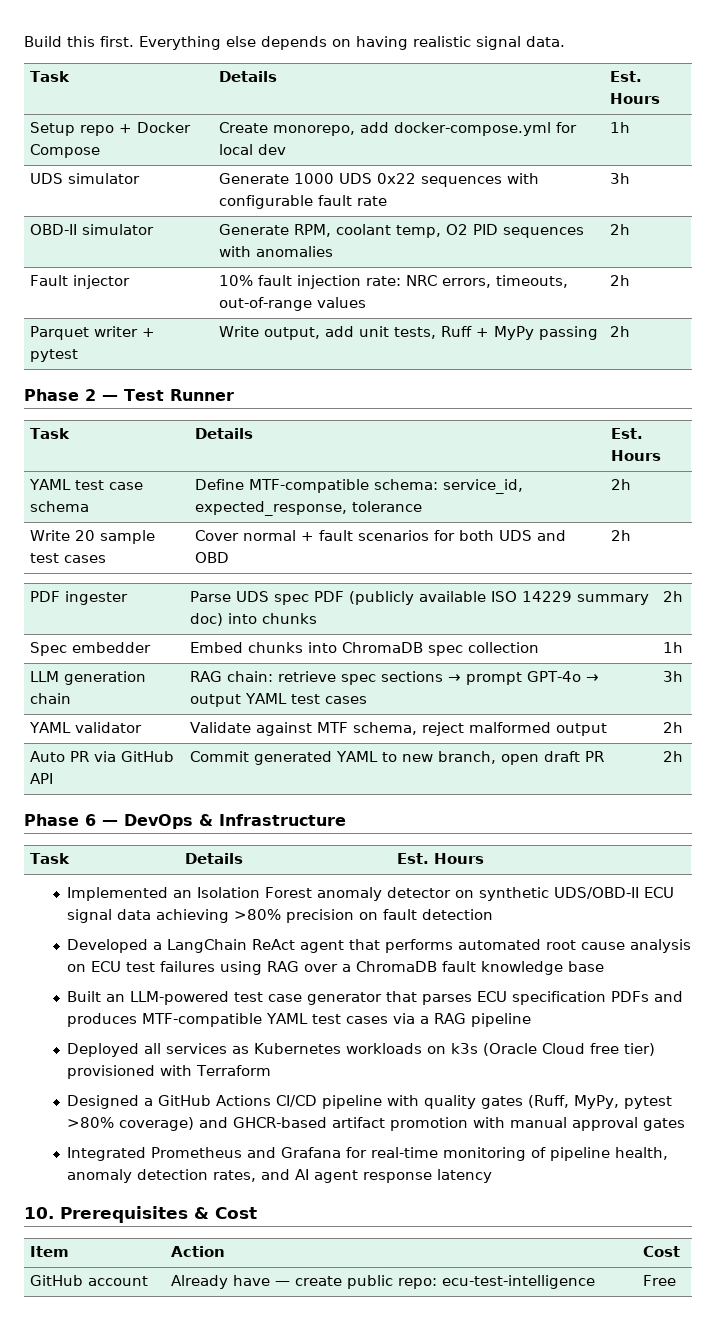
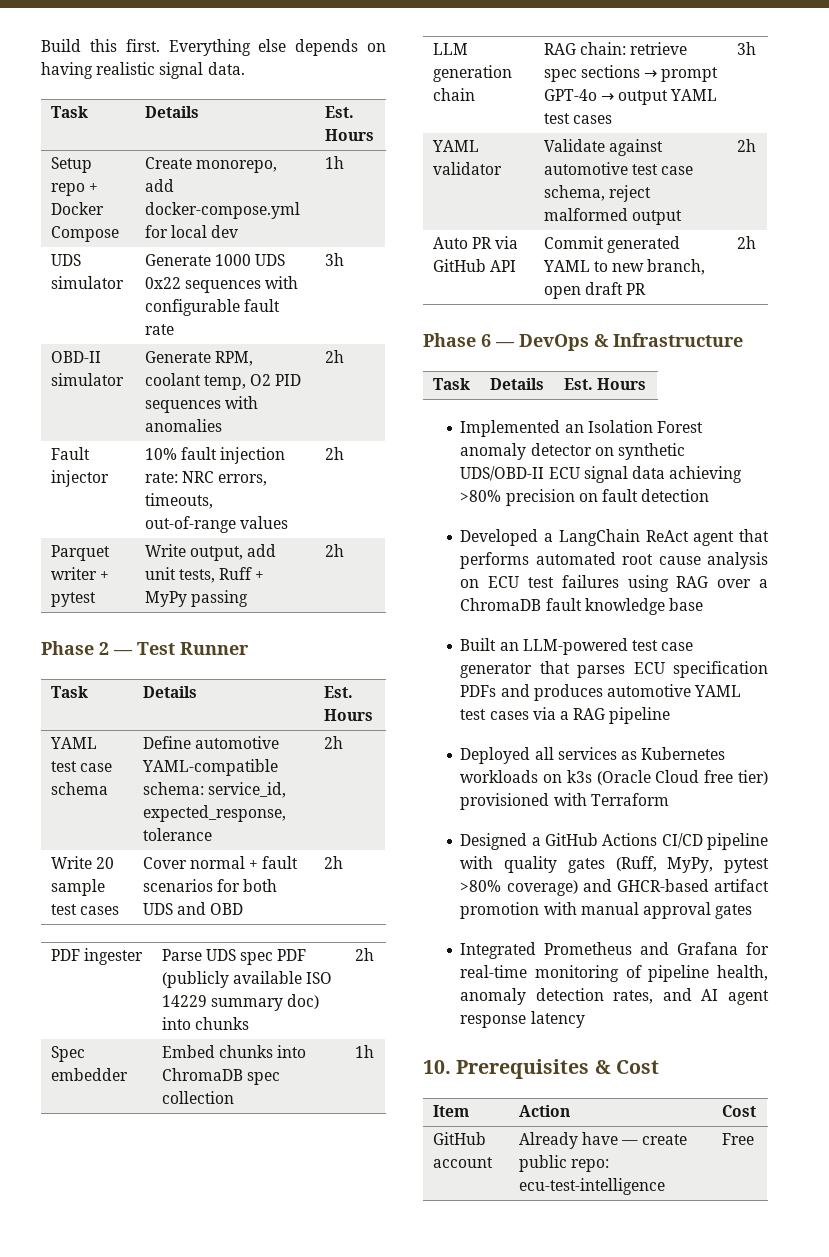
- YAML test case schema | Define MTF-compatible schema: service_id, expected_response, tolerance | 2h
+ YAML test case schema | Define automotive YAML-compatible schema: service_id, expected_response, tolerance | 2h
- YAML validator | Validate against MTF schema, reject malformed output | 2h
+ YAML validator | Validate against automotive test case schema, reject malformed output | 2h
- Built an LLM-powered test case generator that parses ECU specification PDFs and produces MTF-compatible YAML test cases via a RAG pipeline
+ Built an LLM-powered test case generator that parses ECU specification PDFs and produces automotive YAML test cases via a RAG pipeline

